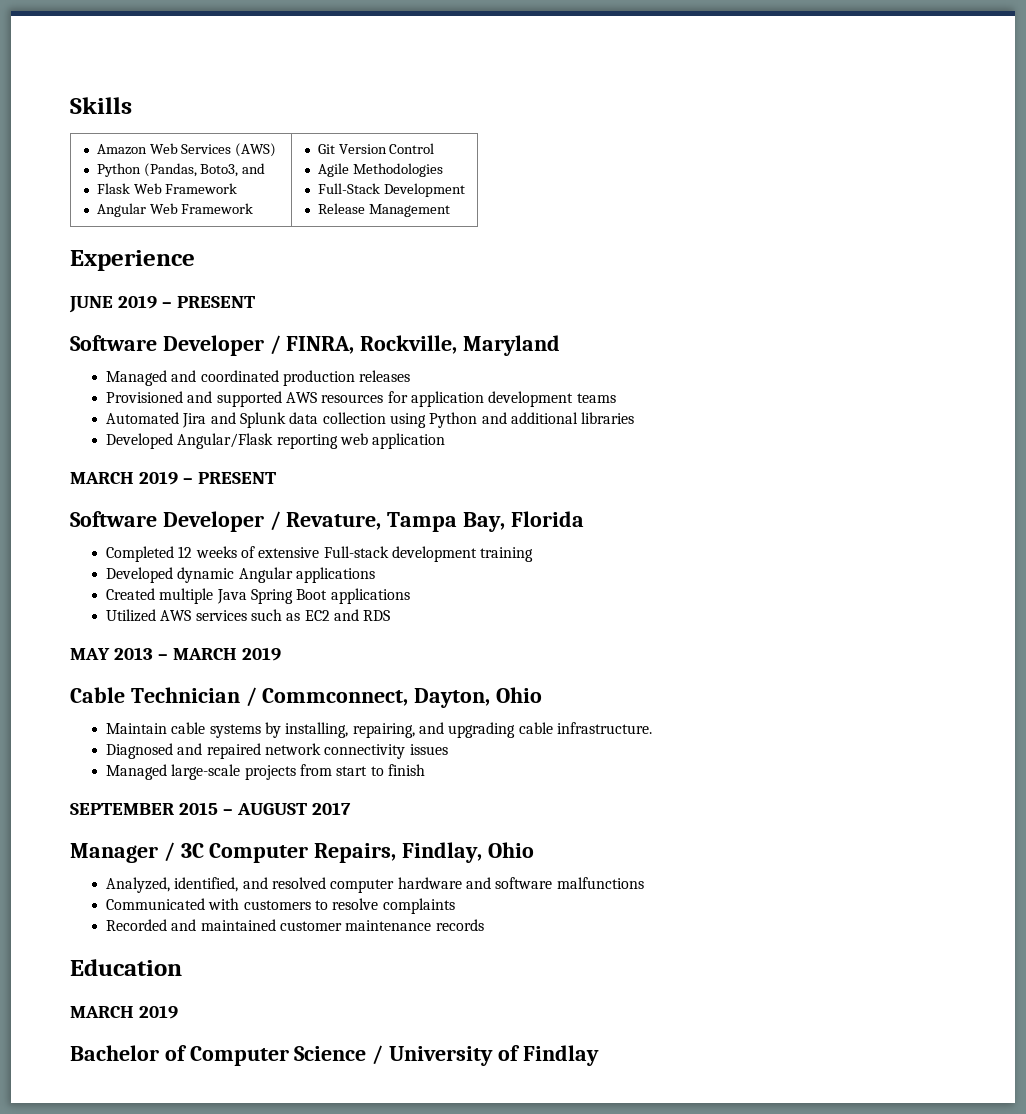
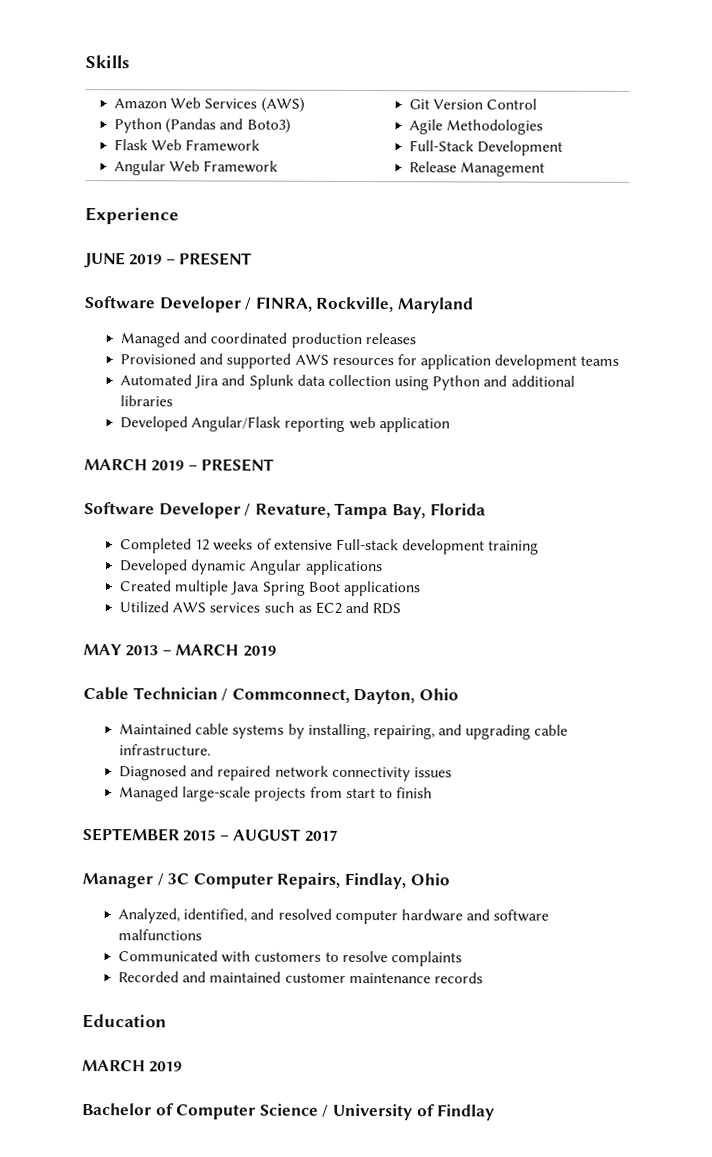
  Amazon Web Services (AWS)
- Python (Pandas, Boto3, and
+ Python (Pandas and Boto3)
- Maintain cable systems by installing, repairing, and upgrading cable infrastructure.
+ Maintained cable systems by installing, repairing, and upgrading cable infrastructure.

